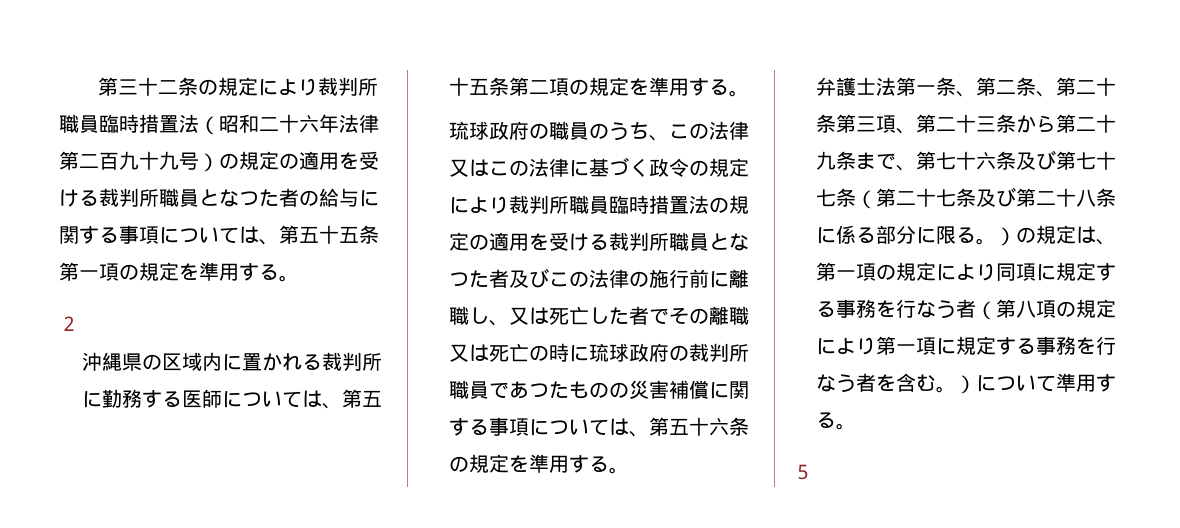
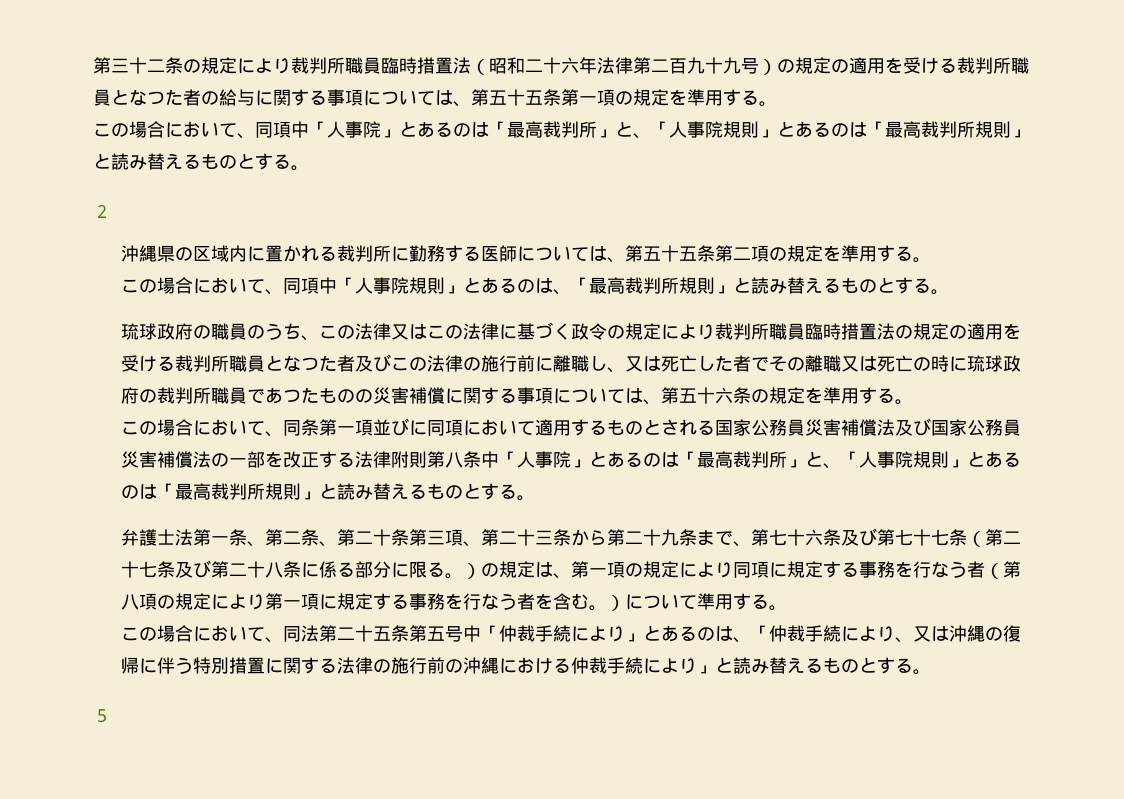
+ この場合において、同項中「人事院」とあるのは「最高裁判所」と、「人事院規則」とあるのは「最高裁判所規則」と読み替えるものとする。
+ この場合において、同項中「人事院規則」とあるのは、「最高裁判所規則」と読み替えるものとする。
+ この場合において、同条第一項並びに同項において適用するものとされる国家公務員災害補償法及び国家公務員災害補償法の一部を改正する法律附則第八条中「人事院」とあるのは「最高裁判所」と、「人事院規則」とあるのは「最高裁判所規則」と読み替えるものとする。
+ この場合において、同法第二十五条第五号中「仲裁手続により」とあるのは、「仲裁手続により、又は沖縄の復帰に伴う特別措置に関する法律の施行前の沖縄における仲裁手続により」と読み替えるものとする。

